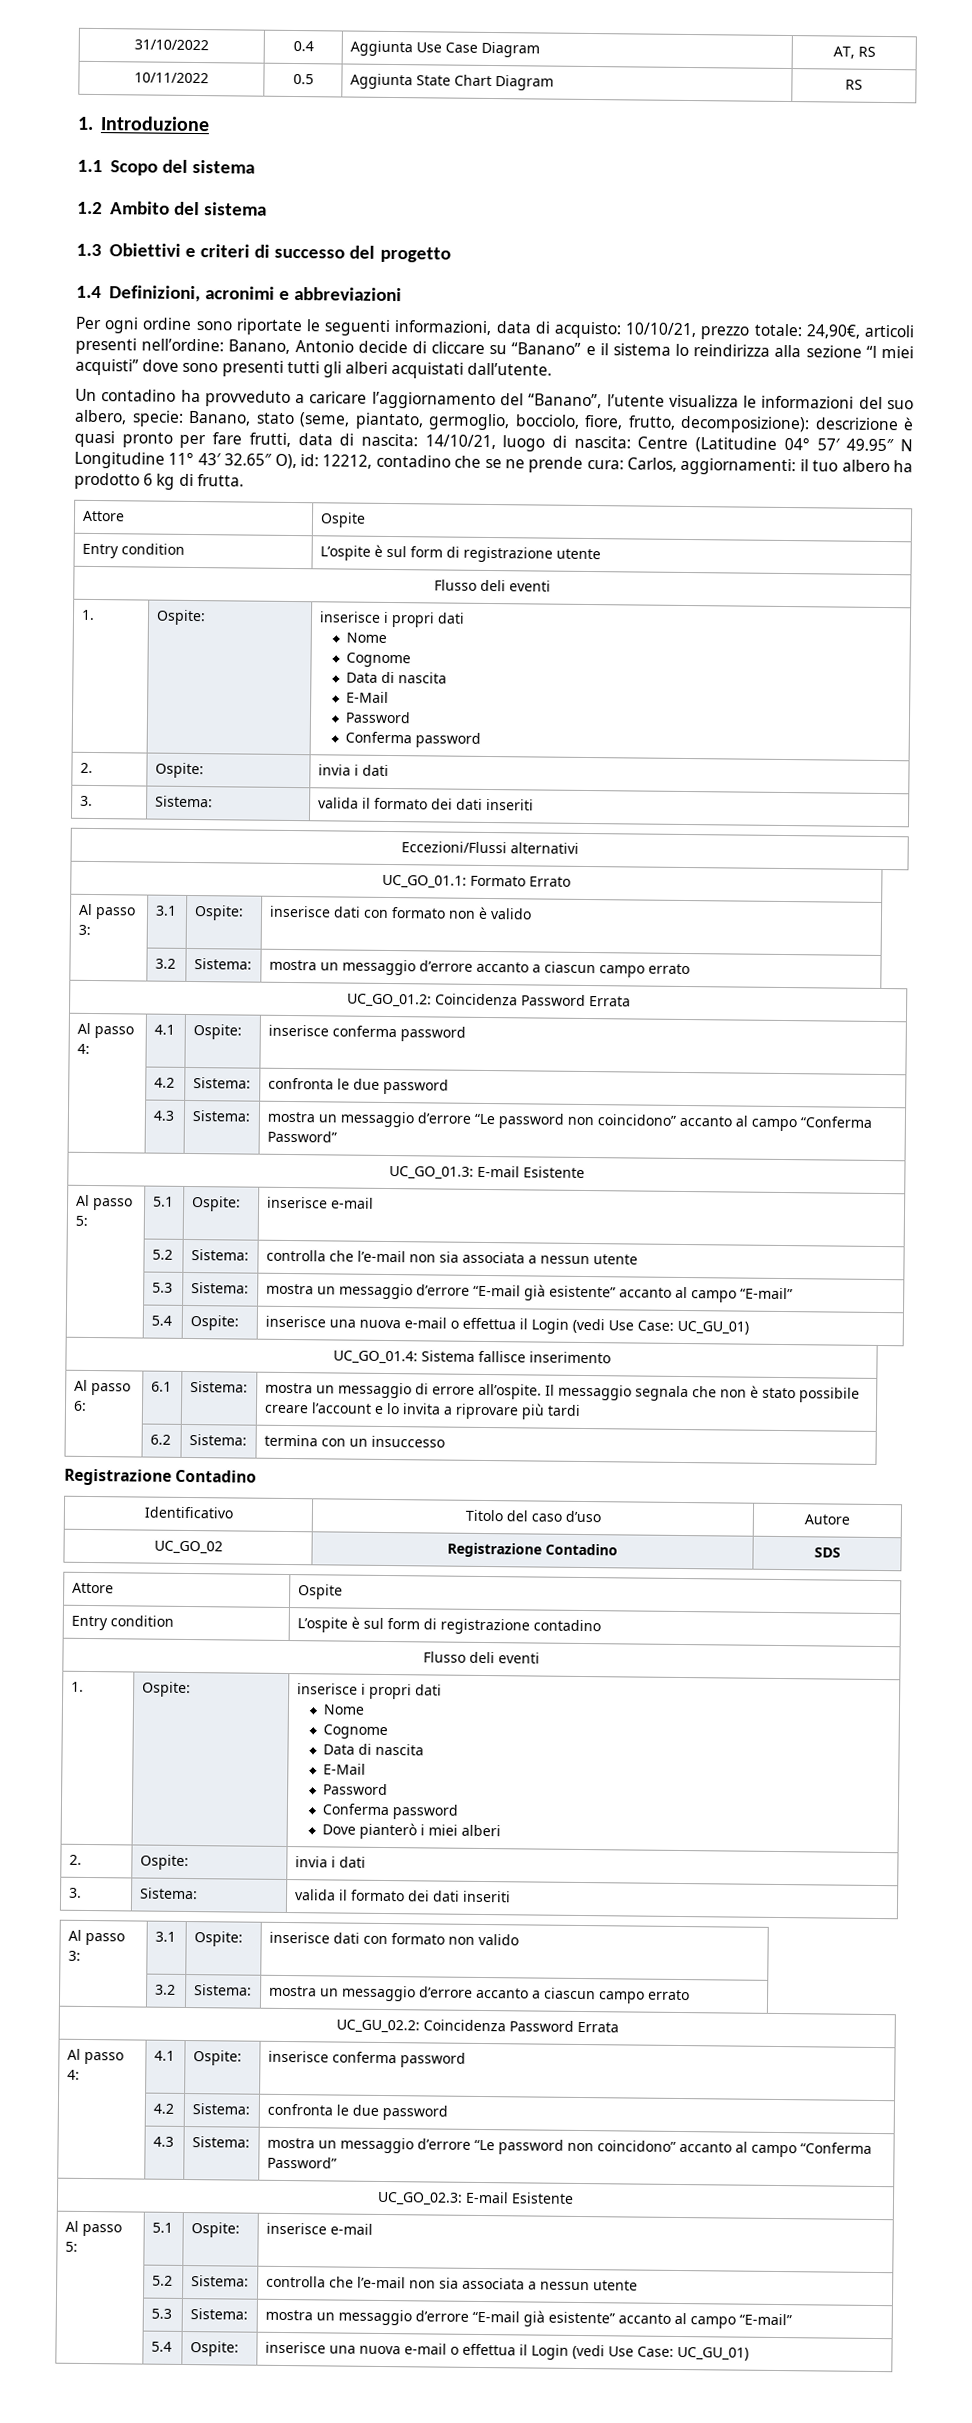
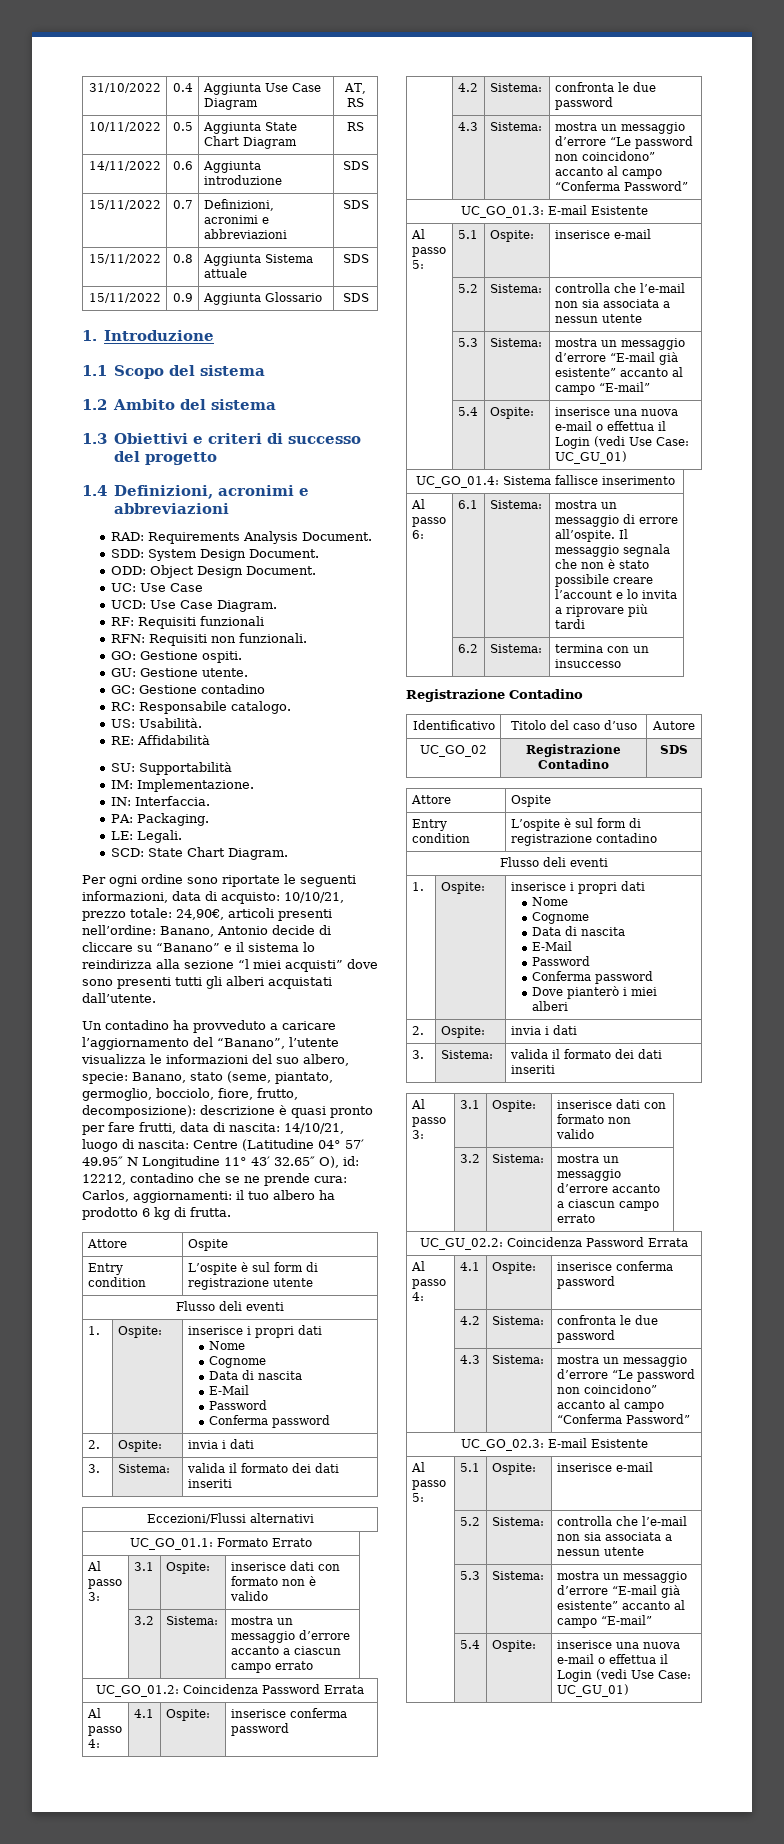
+ 14/11/2022 | 0.6 | Aggiunta introduzione | SDS
+ 15/11/2022 | 0.7 | Definizioni, acronimi e abbreviazioni | SDS
+ 15/11/2022 | 0.8 | Aggiunta Sistema attuale | SDS
+ 15/11/2022 | 0.9 | Aggiunta Glossario | SDS
+ RAD: Requirements Analysis Document.
+ SDD: System Design Document.
+ ODD: Object Design Document.
+ UC: Use Case
+ UCD: Use Case Diagram.
+ RF: Requisiti funzionali
+ RFN: Requisiti non funzionali.
+ GO: Gestione ospiti.
+ GU: Gestione utente.
+ GC: Gestione contadino
+ RC: Responsabile catalogo.
+ US: Usabilità.
+ RE: Affidabilità
+ SU: Supportabilità
+ IM: Implementazione.
+ IN: Interfaccia.
+ PA: Packaging.
+ LE: Legali.
+ SCD: State Chart Diagram.

